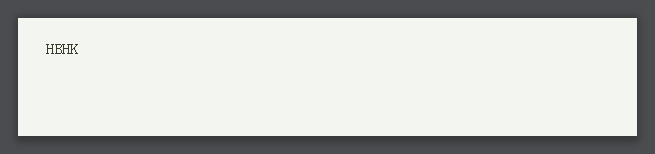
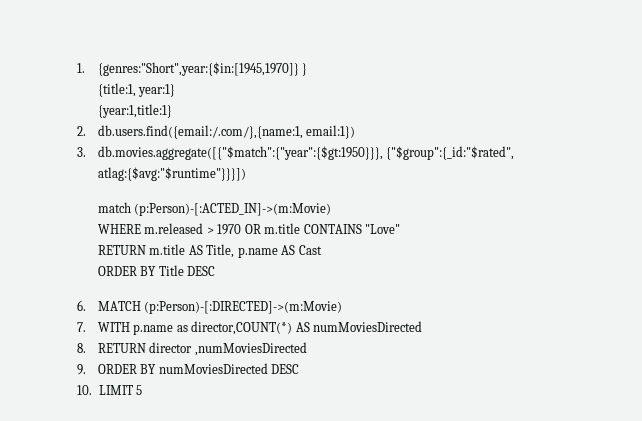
- HBHK
+ 1. {genres:"Short",year:{$in:[1945,1970]} }
+ {title:1, year:1}
+ {year:1,title:1}
+ 2. db.users.find({email:/.com/},{name:1, email:1})
+ 3. db.movies.aggregate([{"$match":{"year":{$gt:1950}}}, {"$group":{_id:"$rated", atlag:{$avg:"$runtime"}}}])
+ match (p:Person)-[:ACTED_IN]->(m:Movie)
+ WHERE m.released > 1970 OR m.title CONTAINS "Love"
+ RETURN m.title AS Title, p.name AS Cast
+ ORDER BY Title DESC
+ 6. MATCH (p:Person)-[:DIRECTED]->(m:Movie)
+ 7. WITH p.name as director,COUNT(*) AS numMoviesDirected
+ 8. RETURN director ,numMoviesDirected
+ 9. ORDER BY numMoviesDirected DESC
+ 10. LIMIT 5

